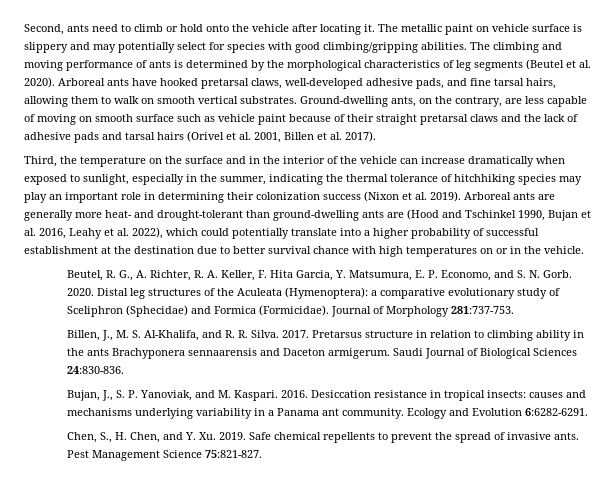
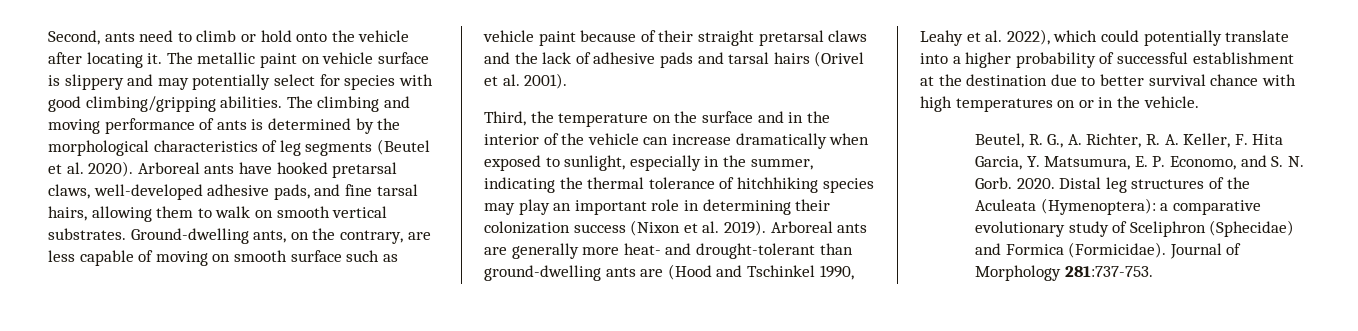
- Ground-dwelling ants, on the contrary, are less capable of moving on smooth surface such as vehicle paint because of their straight pretarsal claws and the lack of adhesive pads and tarsal hairs (Orivel et al. 2001, Billen et al. 2017).
+ Ground-dwelling ants, on the contrary, are less capable of moving on smooth surface such as vehicle paint because of their straight pretarsal claws and the lack of adhesive pads and tarsal hairs (Orivel et al. 2001).
- Arboreal ants are generally more heat- and drought-tolerant than ground-dwelling ants are (Hood and Tschinkel 1990, Bujan et al. 2016, Leahy et al. 2022), which could potentially translate into a higher probability of successful establishment at the destination due to better survival chance with high temperatures on or in the vehicle.
+ Arboreal ants are generally more heat- and drought-tolerant than ground-dwelling ants are (Hood and Tschinkel 1990, Leahy et al. 2022), which could potentially translate into a higher probability of successful establishment at the destination due to better survival chance with high temperatures on or in the vehicle.
- Billen, J., M. S. Al-Khalifa, and R. R. Silva. 2017. Pretarsus structure in relation to climbing ability in the ants Brachyponera sennaarensis and Daceton armigerum. Saudi Journal of Biological Sciences 24:830-836.
- Bujan, J., S. P. Yanoviak, and M. Kaspari. 2016. Desiccation resistance in tropical insects: causes and mechanisms underlying variability in a Panama ant community. Ecology and Evolution 6:6282-6291.
- Chen, S., H. Chen, and Y. Xu. 2019. Safe chemical repellents to prevent the spread of invasive ants. Pest Management Science 75:821-827.

